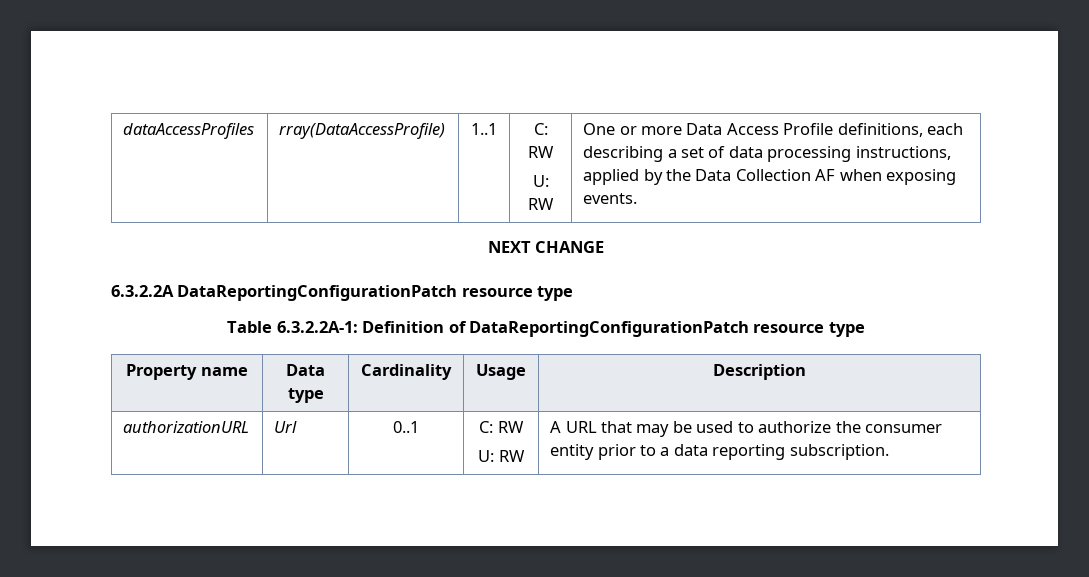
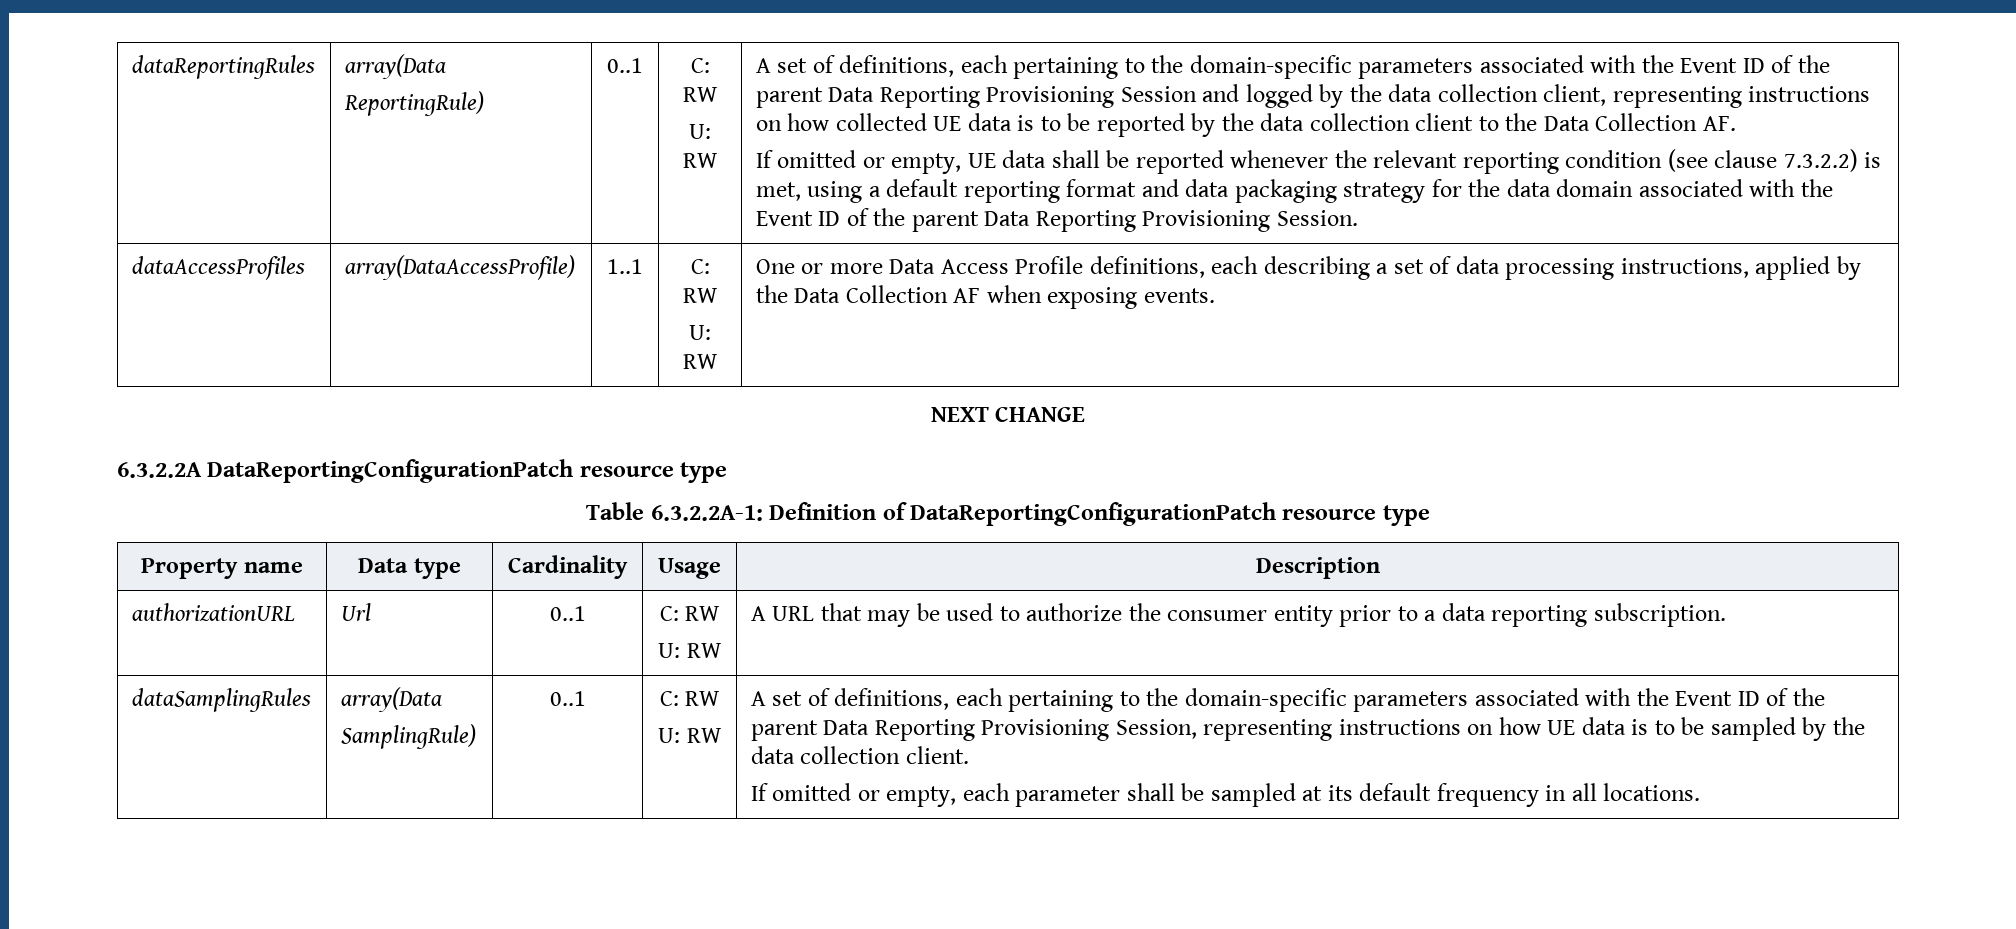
+ dataReportingRules | array(Data
+ ReportingRule) | 0..1 | C: RW
+ U: RW | A set of definitions, each pertaining to the domain-specific parameters associated with the Event ID of the parent Data Reporting Provisioning Session and logged by the data collection client, representing instructions on how collected UE data is to be reported by the data collection client to the Data Collection AF.
+ If omitted or empty, UE data shall be reported whenever the relevant reporting condition (see clause 7.3.2.2) is met, using a default reporting format and data packaging strategy for the data domain associated with the Event ID of the parent Data Reporting Provisioning Session.
- dataAccessProfiles | rray(DataAccessProfile) | 1..1 | C: RW
+ dataAccessProfiles | array(DataAccessProfile) | 1..1 | C: RW
+ dataSamplingRules | array(Data
+ SamplingRule) | 0..1 | C: RW
+ U: RW | A set of definitions, each pertaining to the domain-specific parameters associated with the Event ID of the parent Data Reporting Provisioning Session, representing instructions on how UE data is to be sampled by the data collection client.
+ If omitted or empty, each parameter shall be sampled at its default frequency in all locations.

